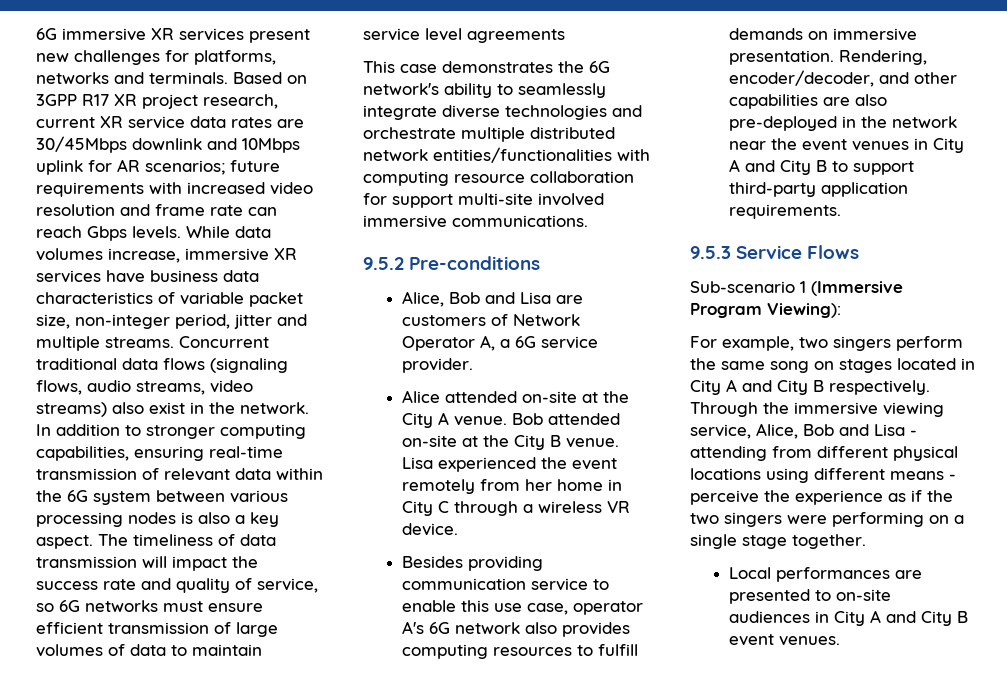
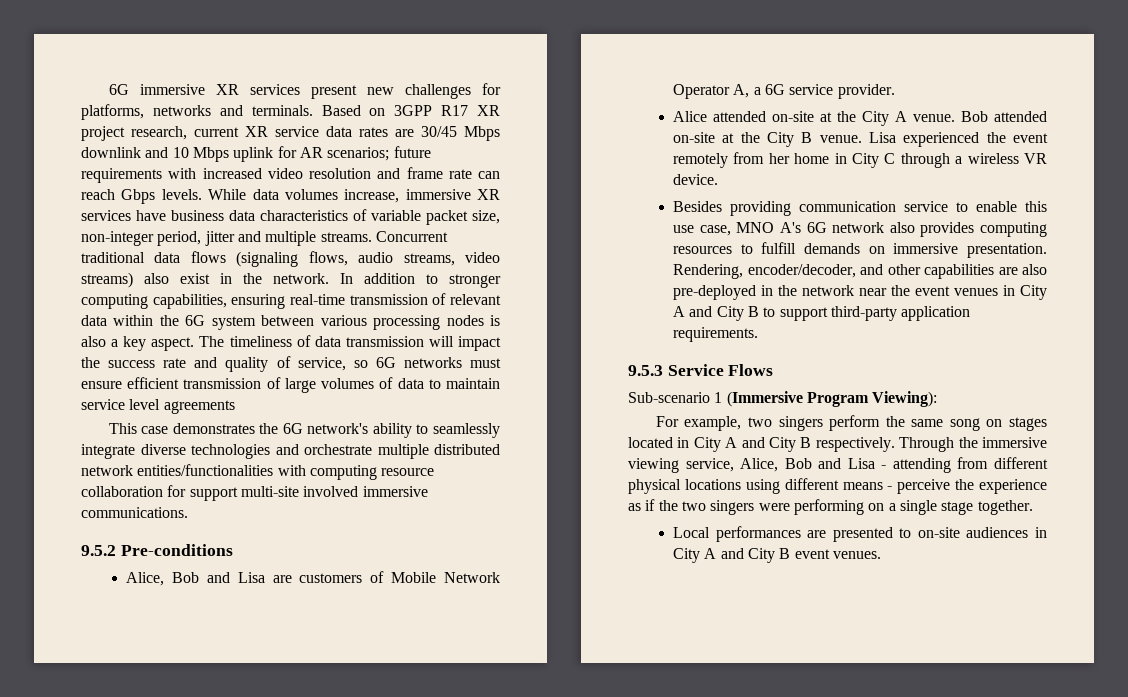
- Based on 3GPP R17 XR project research, current XR service data rates are 30/45Mbps downlink and 10Mbps uplink for AR scenarios; future requirements with increased video resolution and frame rate can reach Gbps levels.
+ Based on 3GPP R17 XR project research, current XR service data rates are 30/45 Mbps downlink and 10 Mbps uplink for AR scenarios; future requirements with increased video resolution and frame rate can reach Gbps levels.
- Alice, Bob and Lisa are customers of Network Operator A, a 6G service provider.
+ Alice, Bob and Lisa are customers of Mobile Network Operator A, a 6G service provider.
- Besides providing communication service to enable this use case, operator A's 6G network also provides computing resources to fulfill demands on immersive presentation.
+ Besides providing communication service to enable this use case, MNO A's 6G network also provides computing resources to fulfill demands on immersive presentation.

